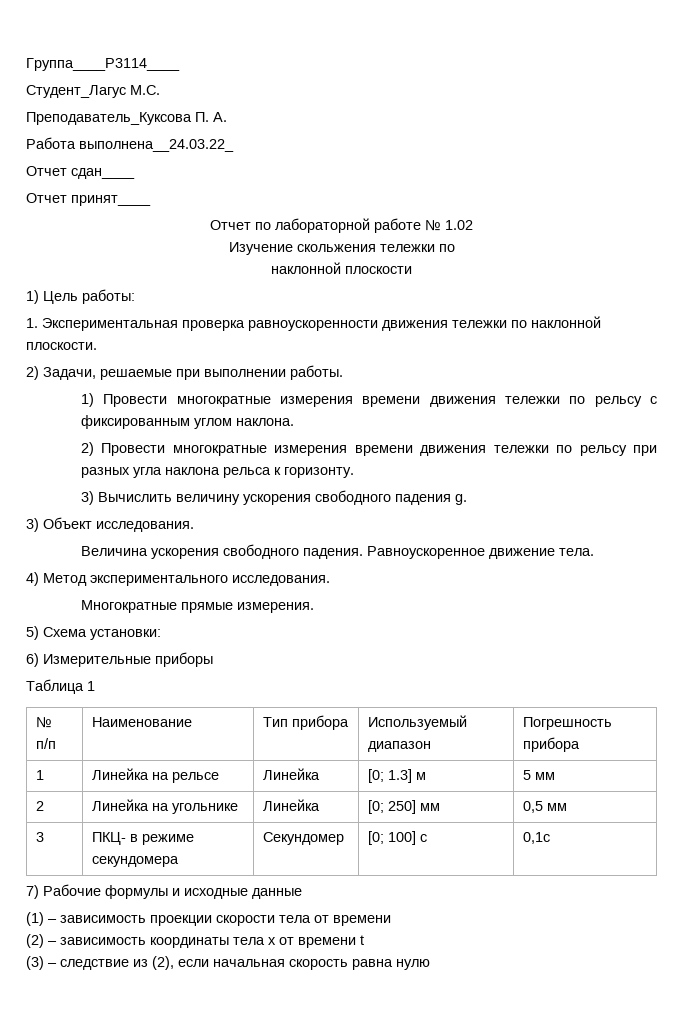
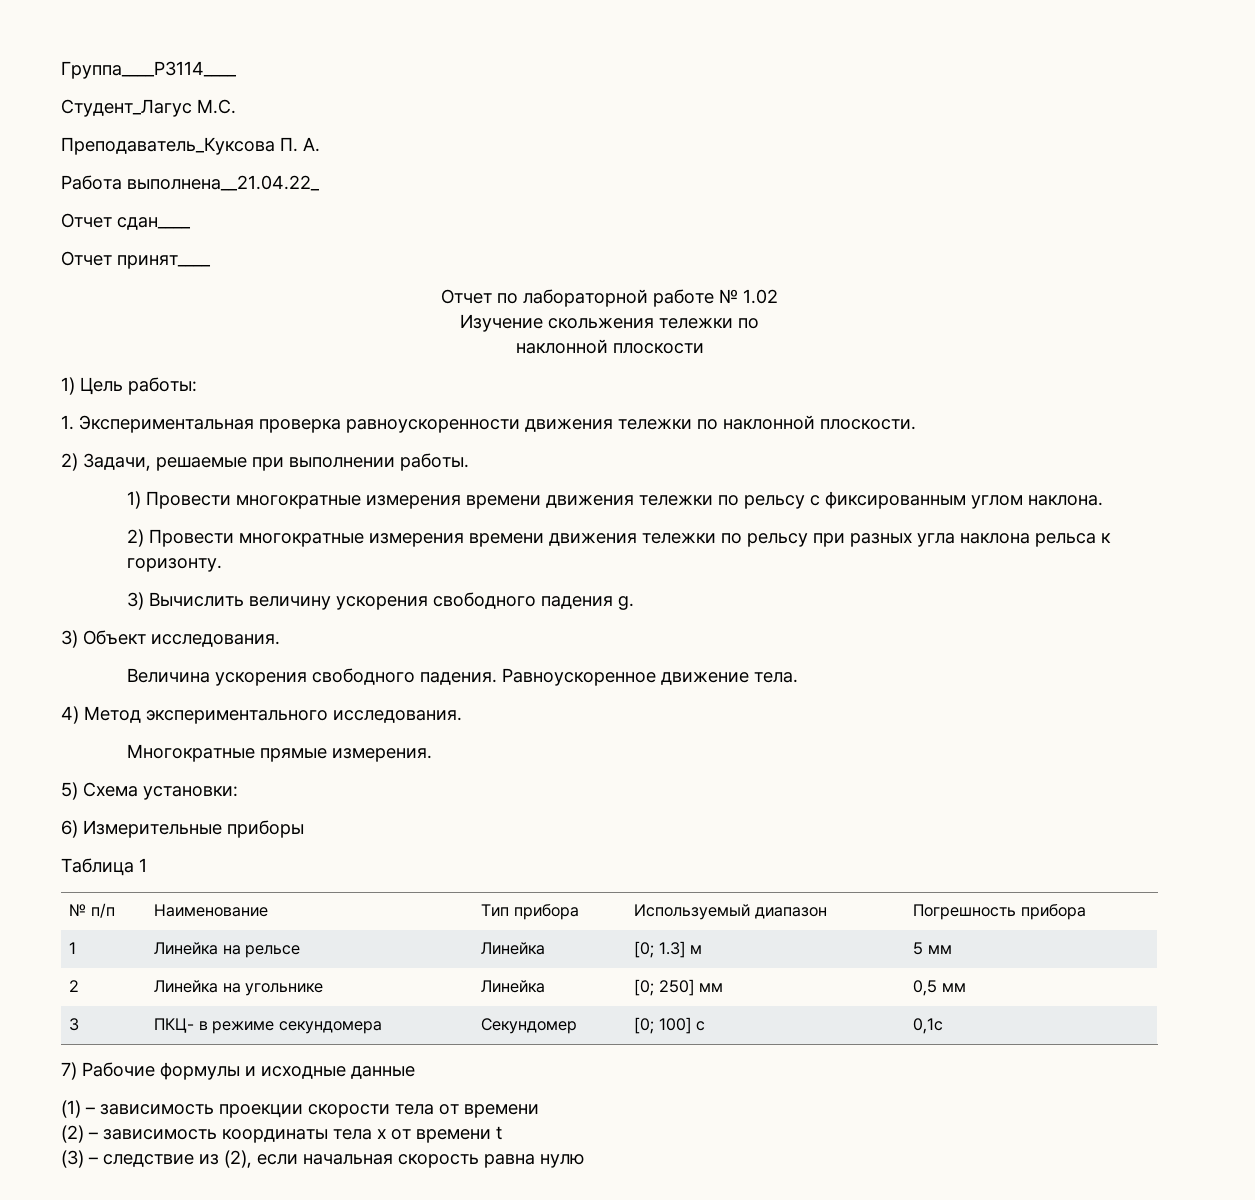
- Работа выполнена__24.03.22_
+ Работа выполнена__21.04.22_

